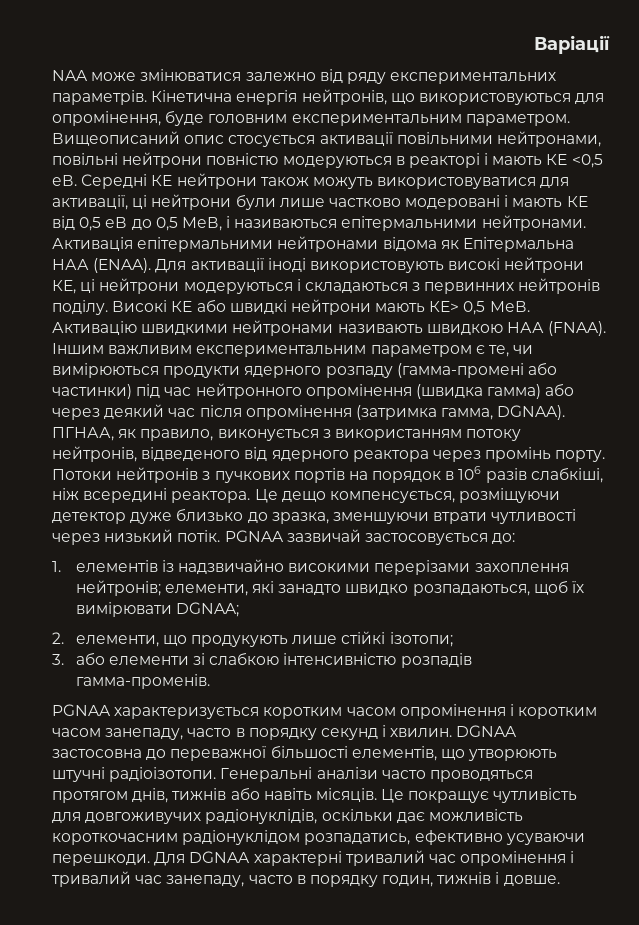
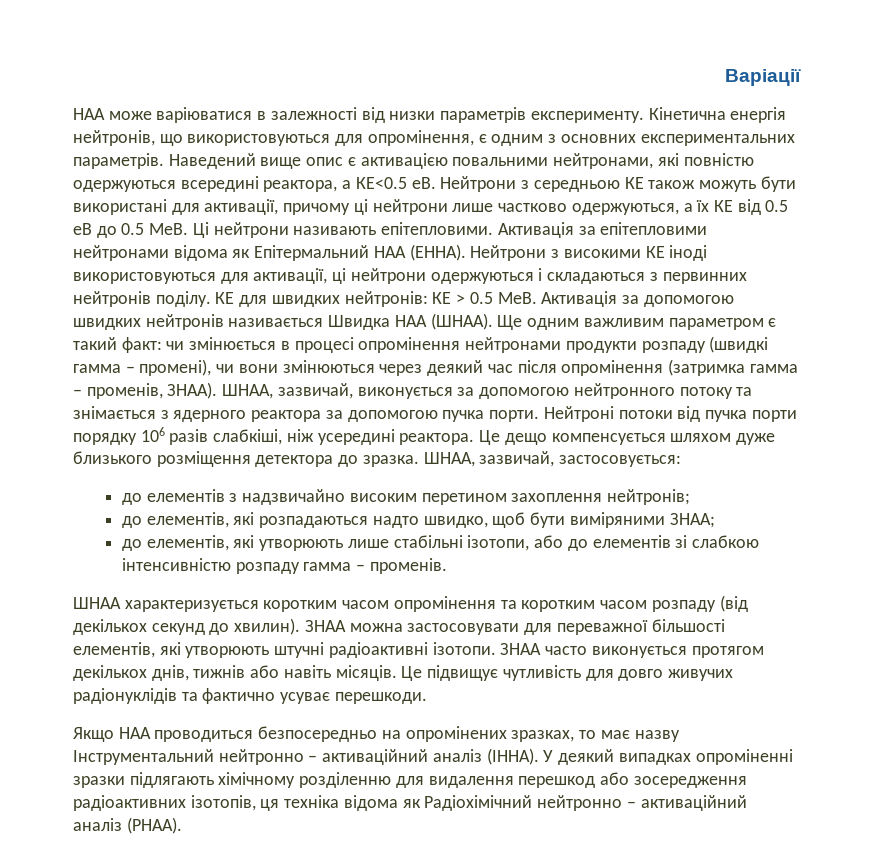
- NAA може змінюватися залежно від ряду експериментальних параметрів.
+ НАА може варіюватися в залежності від низки параметрів експерименту.
- Кінетична енергія нейтронів, що використовуються для опромінення, буде головним експериментальним параметром. Вищеописаний опис стосується активації повільними нейтронами, повільні нейтрони повністю модеруються в реакторі і мають КЕ <0,5 еВ. Середні КЕ нейтрони також можуть використовуватися для активації, ці нейтрони були лише частково модеровані і мають КЕ від 0,5 еВ до 0,5 МеВ, і називаються епітермальними нейтронами. Активація епітермальними нейтронами відома як Епітермальна НАА (ENAA). Для активації іноді використовують високі нейтрони КЕ, ці нейтрони модеруються і складаються з первинних нейтронів поділу.
+ Кінетична енергія нейтронів, що використовуються для опромінення, є одним з основних експериментальних параметрів. Наведений вище опис є активацією повальними нейтронами, які повністю одержуються всередині реактора, а КЕ<0.5 еВ. Нейтрони з середньою КЕ також можуть бути використані для активації, причому ці нейтрони лише частково одержуються, а їх КЕ від 0.5 еВ до 0.5 МеВ. Ці нейтрони називають епітепловими. Активація за епітепловими нейтронами відома як Епітермальний НАА (ЕННА). Нейтрони з високими КЕ іноді використовуються для активації, ці нейтрони одержуються і складаються з первинних нейтронів поділу.
- Високі КЕ або швидкі нейтрони мають КЕ> 0,5 МеВ. Активацію швидкими нейтронами називають швидкою НАА (FNAA). Іншим важливим експериментальним параметром є те, чи вимірюються продукти ядерного розпаду (гамма-промені або частинки) під час нейтронного опромінення (швидка гамма) або через деякий час після опромінення (затримка гамма, DGNAA). ПГНАА, як правило, виконується з використанням потоку нейтронів, відведеного від ядерного реактора через промінь порту. Потоки нейтронів з пучкових портів на порядок в 106 разів слабкіші, ніж всередині реактора.
+ КЕ для швидких нейтронів: КЕ > 0.5 МеВ. Активація за допомогою швидких нейтронів називається Швидка НАА (ШНАА). Ще одним важливим параметром є такий факт: чи змінюється в процесі опромінення нейтронами продукти розпаду (швидкі гамма – промені), чи вони змінюються через деякий час після опромінення (затримка гамма – променів, ЗНАА). ШНАА, зазвичай, виконується за допомогою нейтронного потоку та знімається з ядерного реактора за допомогою пучка порти. Нейтроні потоки від пучка порти порядку 106 разів слабкіші, ніж усередині реактора.
- Це дещо компенсується, розміщуючи детектор дуже близько до зразка, зменшуючи втрати чутливості через низький потік. PGNAA зазвичай застосовується до:
- 1. елементів із надзвичайно високими перерізами захоплення нейтронів; елементи, які занадто швидко розпадаються, щоб їх вимірювати DGNAA;
- 2. елементи, що продукують лише стійкі ізотопи;
- 3. або елементи зі слабкою інтенсивністю розпадів гамма-променів.
- PGNAA характеризується коротким часом опромінення і коротким часом занепаду, часто в порядку секунд і хвилин. DGNAA застосовна до переважної більшості елементів, що утворюють штучні радіоізотопи. Генеральні аналізи часто проводяться протягом днів, тижнів або навіть місяців.
+ Це дещо компенсується шляхом дуже близького розміщення детектора до зразка. ШНАА, зазвичай, застосовується:
+ до елементів з надзвичайно високим перетином захоплення нейтронів;
+ до елементів, які розпадаються надто швидко, щоб бути виміряними ЗНАА;
+ до елементів, які утворюють лише стабільні ізотопи, або до елементів зі слабкою інтенсивністю розпаду гамма – променів.
+ ШНАА характеризується коротким часом опромінення та коротким часом розпаду (від декількох секунд до хвилин). ЗНАА можна застосовувати для переважної більшості елементів, які утворюють штучні радіоактивні ізотопи. ЗНАА часто виконується протягом декількох днів, тижнів або навіть місяців.
- Це покращує чутливість для довгоживучих радіонуклідів, оскільки дає можливість короткочасним радіонуклідом розпадатись, ефективно усуваючи перешкоди. Для DGNAA характерні тривалий час опромінення і тривалий час занепаду, часто в порядку годин, тижнів і довше.
+ Це підвищує чутливість для довго живучих радіонуклідів та фактично усуває перешкоди.
+ Якщо НАА проводиться безпосередньо на опромінених зразках, то має назву Інструментальний нейтронно – активаційний аналіз (ІННА). У деякий випадках опроміненні зразки підлягають хімічному розділенню для видалення перешкод або зосередження радіоактивних ізотопів, ця техніка відома як Радіохімічний нейтронно – активаційний аналіз (РНАА).

